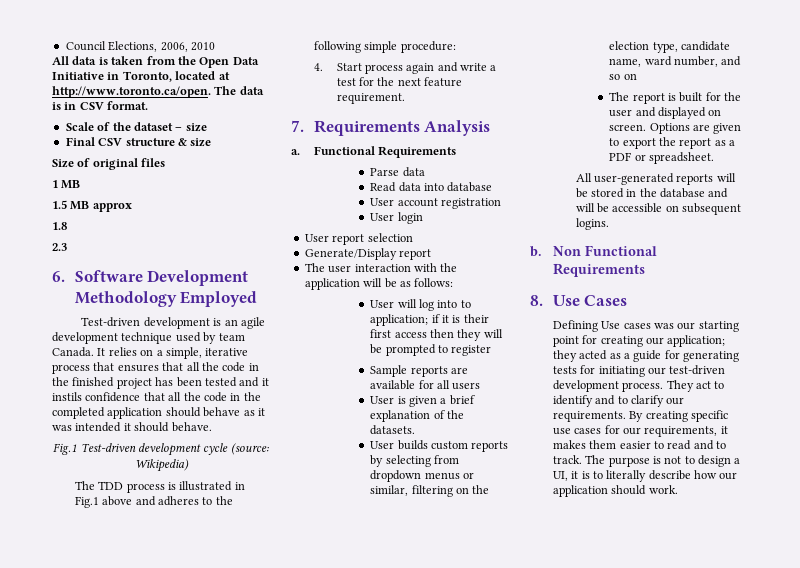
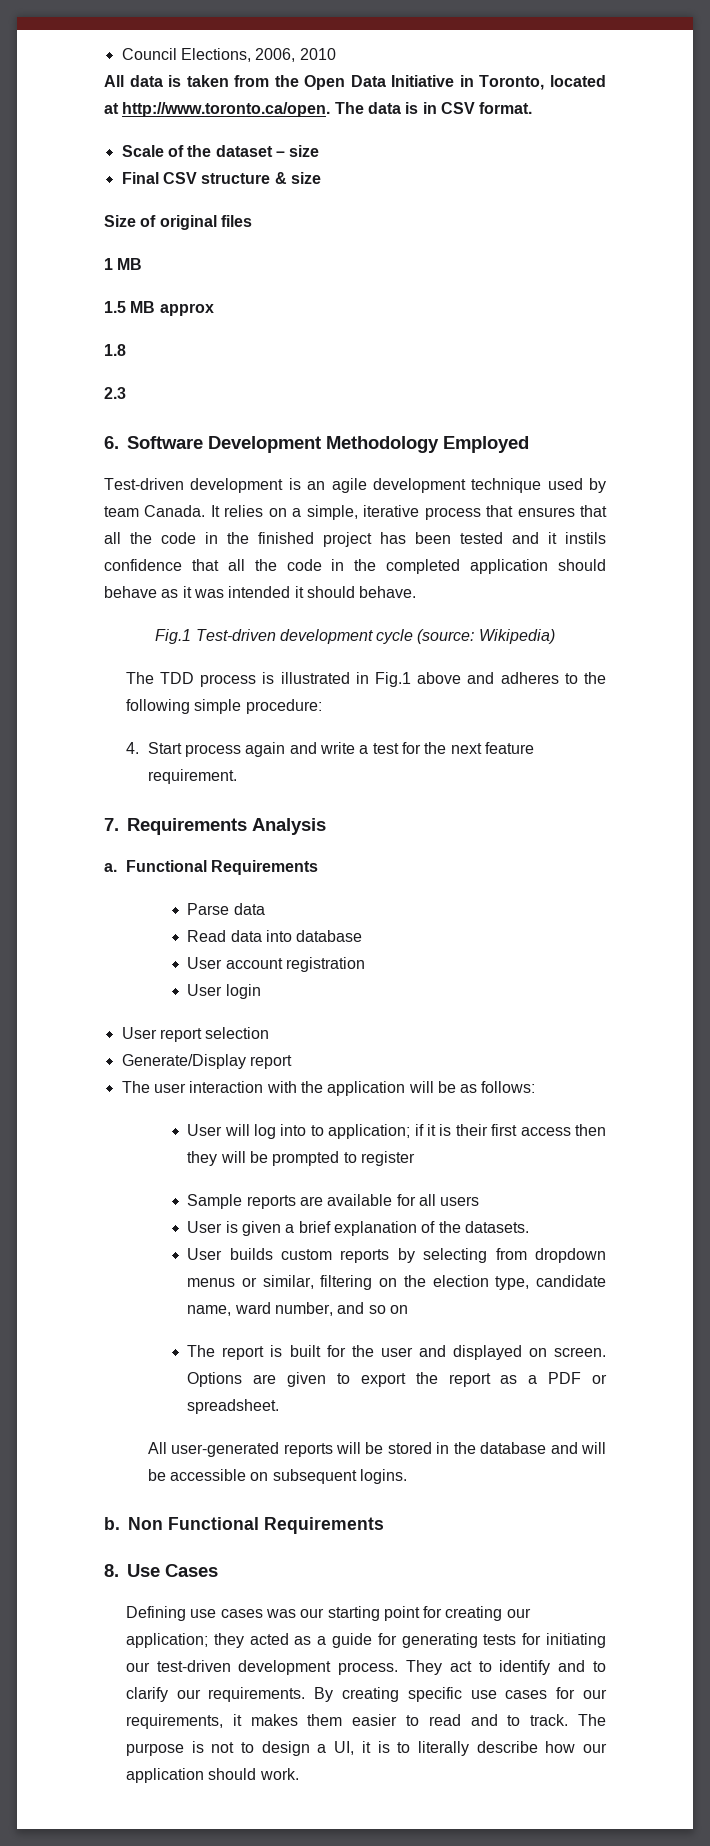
- Defining Use cases was our starting point for creating our application; they acted as a guide for generating tests for initiating our test-driven development process.
+ Defining use cases was our starting point for creating our application; they acted as a guide for generating tests for initiating our test-driven development process.

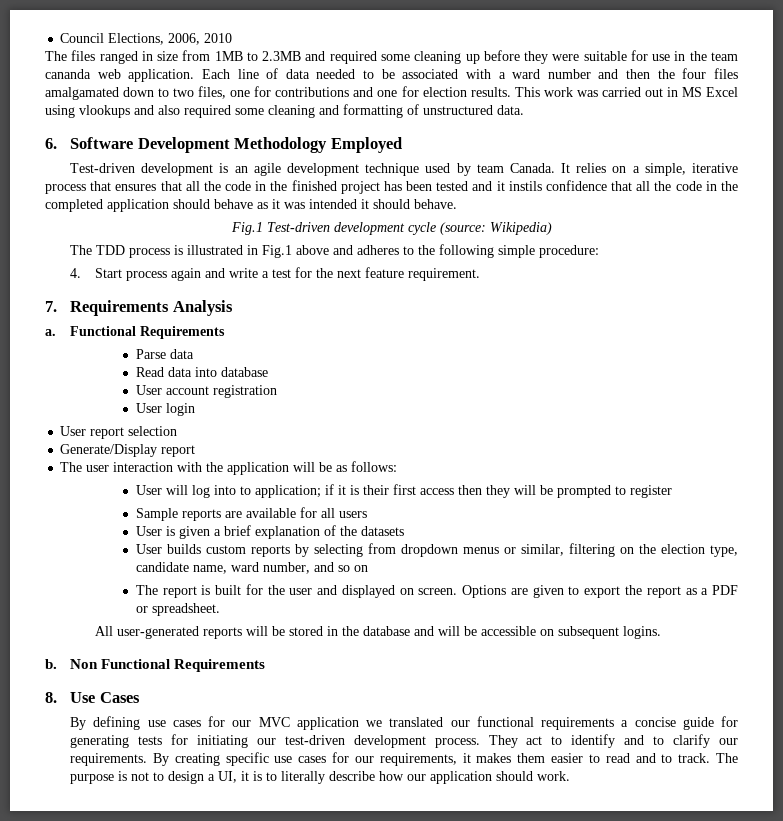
- All data is taken from the Open Data Initiative in Toronto, located at http://www.toronto.ca/open. The data is in CSV format.
- Scale of the dataset – size
- Final CSV structure & size
- Size of original files
- 1 MB
- 1.5 MB approx
- 1.8
- 2.3
+ The files ranged in size from 1MB to 2.3MB and required some cleaning up before they were suitable for use in the team cananda web application. Each line of data needed to be associated with a ward number and then the four files amalgamated down to two files, one for contributions and one for election results. This work was carried out in MS Excel using vlookups and also required some cleaning and formatting of unstructured data.
- User is given a brief explanation of the datasets.
+ User is given a brief explanation of the datasets
- Defining use cases was our starting point for creating our application; they acted as a guide for generating tests for initiating our test-driven development process.
+ By defining use cases for our MVC application we translated our functional requirements a concise guide for generating tests for initiating our test-driven development process.

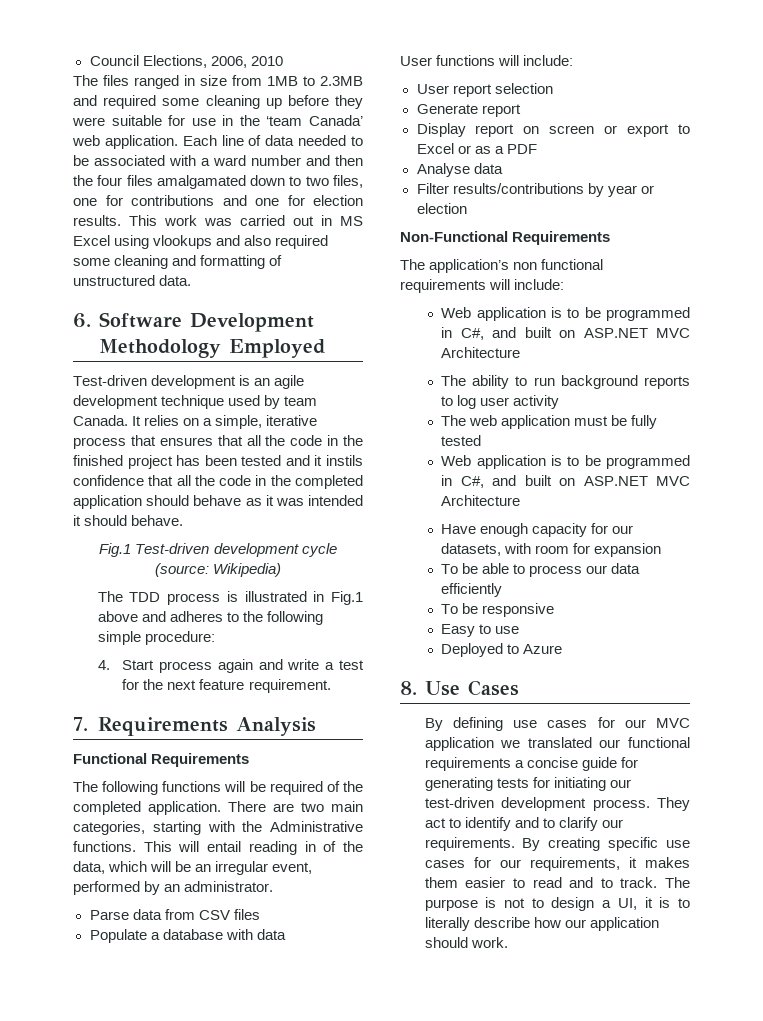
- The files ranged in size from 1MB to 2.3MB and required some cleaning up before they were suitable for use in the team cananda web application.
+ The files ranged in size from 1MB to 2.3MB and required some cleaning up before they were suitable for use in the ‘team Canada’ web application.
- a. Functional Requirements
- Parse data
- Read data into database
- User account registration
- User login
+ Functional Requirements
+ The following functions will be required of the completed application. There are two main categories, starting with the Administrative functions. This will entail reading in of the data, which will be an irregular event, performed by an administrator.
+ Parse data from CSV files
+ Populate a database with data
+ User functions will include:
- Generate/Display report
+ Generate report
- The user interaction with the application will be as follows:
- User will log into to application; if it is their first access then they will be prompted to register
- Sample reports are available for all users
- User is given a brief explanation of the datasets
- User builds custom reports by selecting from dropdown menus or similar, filtering on the election type, candidate name, ward number, and so on
- The report is built for the user and displayed on screen. Options are given to export the report as a PDF or spreadsheet.
- All user-generated reports will be stored in the database and will be accessible on subsequent logins.
- b. Non Functional Requirements
+ Display report on screen or export to Excel or as a PDF
+ Analyse data
+ Filter results/contributions by year or election
+ Non-Functional Requirements
+ The application’s non functional requirements will include:
+ Web application is to be programmed in C#, and built on ASP.NET MVC Architecture
+ The ability to run background reports to log user activity
+ The web application must be fully tested
+ Web application is to be programmed in C#, and built on ASP.NET MVC Architecture
+ Have enough capacity for our datasets, with room for expansion
+ To be able to process our data efficiently
+ To be responsive
+ Easy to use
+ Deployed to Azure

